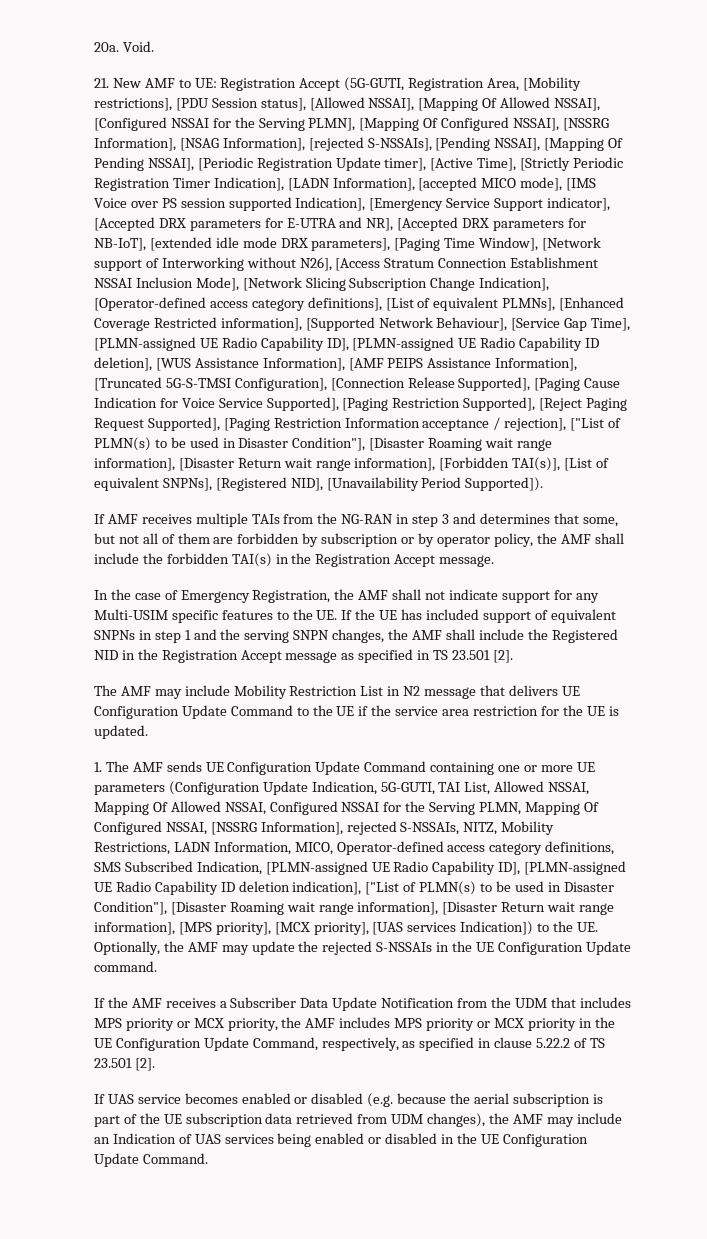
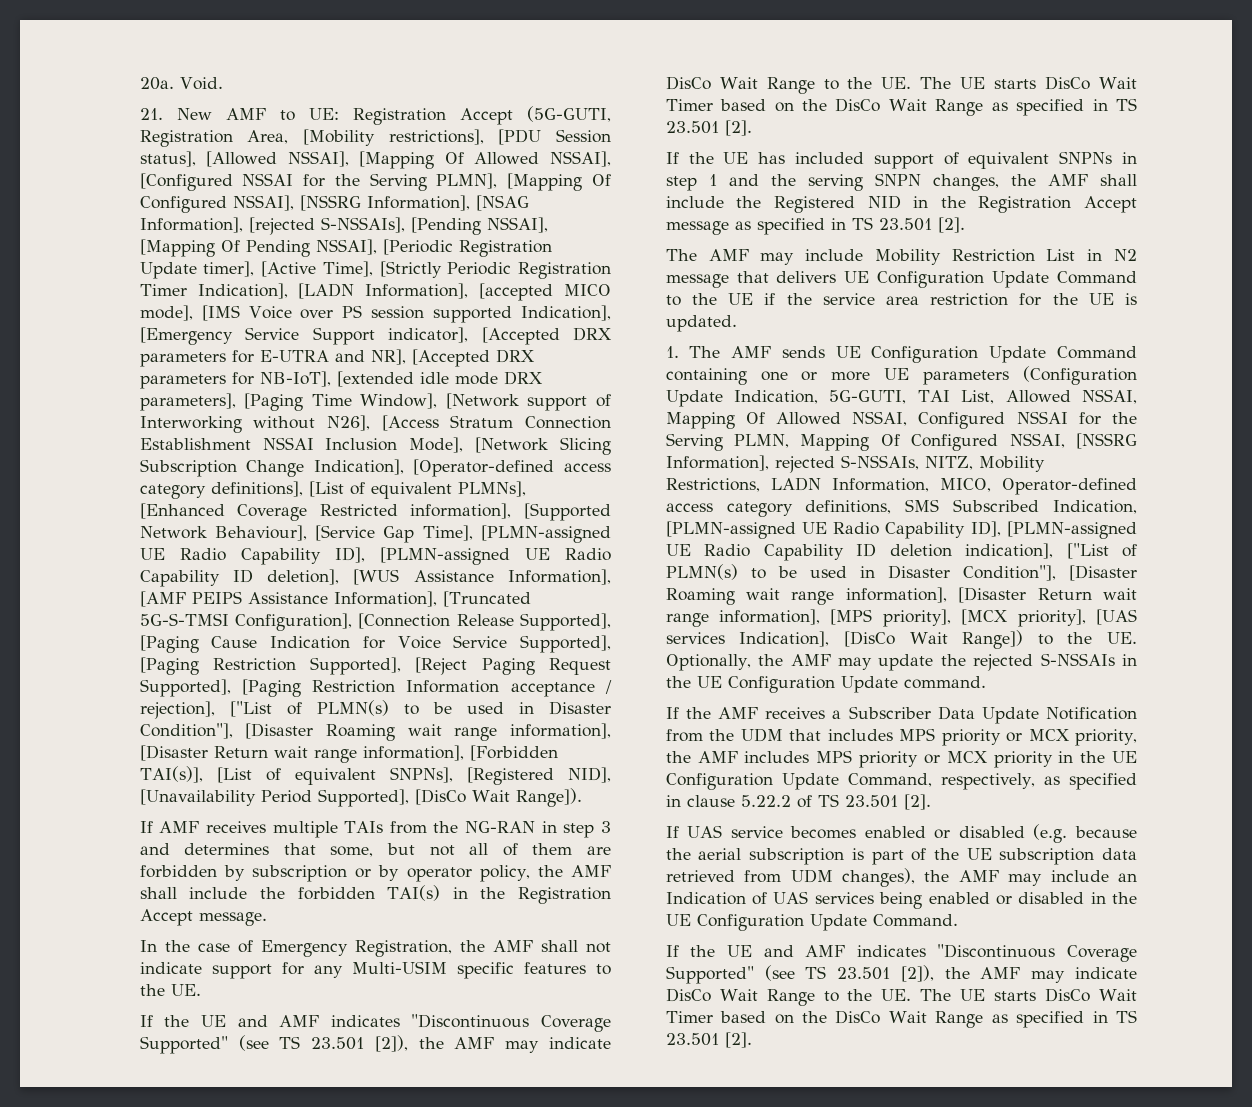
- Registration Accept (5G-GUTI, Registration Area, [Mobility restrictions], [PDU Session status], [Allowed NSSAI], [Mapping Of Allowed NSSAI], [Configured NSSAI for the Serving PLMN], [Mapping Of Configured NSSAI], [NSSRG Information], [NSAG Information], [rejected S-NSSAIs], [Pending NSSAI], [Mapping Of Pending NSSAI], [Periodic Registration Update timer], [Active Time], [Strictly Periodic Registration Timer Indication], [LADN Information], [accepted MICO mode], [IMS Voice over PS session supported Indication], [Emergency Service Support indicator], [Accepted DRX parameters for E-UTRA and NR], [Accepted DRX parameters for NB-IoT], [extended idle mode DRX parameters], [Paging Time Window], [Network support of Interworking without N26], [Access Stratum Connection Establishment NSSAI Inclusion Mode], [Network Slicing Subscription Change Indication], [Operator-defined access category definitions], [List of equivalent PLMNs], [Enhanced Coverage Restricted information], [Supported Network Behaviour], [Service Gap Time], [PLMN-assigned UE Radio Capability ID], [PLMN-assigned UE Radio Capability ID deletion], [WUS Assistance Information], [AMF PEIPS Assistance Information], [Truncated 5G-S-TMSI Configuration], [Connection Release Supported], [Paging Cause Indication for Voice Service Supported], [Paging Restriction Supported], [Reject Paging Request Supported], [Paging Restriction Information acceptance / rejection], ["List of PLMN(s) to be used in Disaster Condition"], [Disaster Roaming wait range information], [Disaster Return wait range information], [Forbidden TAI(s)], [List of equivalent SNPNs], [Registered NID], [Unavailability Period Supported]).
+ Registration Accept (5G-GUTI, Registration Area, [Mobility restrictions], [PDU Session status], [Allowed NSSAI], [Mapping Of Allowed NSSAI], [Configured NSSAI for the Serving PLMN], [Mapping Of Configured NSSAI], [NSSRG Information], [NSAG Information], [rejected S-NSSAIs], [Pending NSSAI], [Mapping Of Pending NSSAI], [Periodic Registration Update timer], [Active Time], [Strictly Periodic Registration Timer Indication], [LADN Information], [accepted MICO mode], [IMS Voice over PS session supported Indication], [Emergency Service Support indicator], [Accepted DRX parameters for E-UTRA and NR], [Accepted DRX parameters for NB-IoT], [extended idle mode DRX parameters], [Paging Time Window], [Network support of Interworking without N26], [Access Stratum Connection Establishment NSSAI Inclusion Mode], [Network Slicing Subscription Change Indication], [Operator-defined access category definitions], [List of equivalent PLMNs], [Enhanced Coverage Restricted information], [Supported Network Behaviour], [Service Gap Time], [PLMN-assigned UE Radio Capability ID], [PLMN-assigned UE Radio Capability ID deletion], [WUS Assistance Information], [AMF PEIPS Assistance Information], [Truncated 5G-S-TMSI Configuration], [Connection Release Supported], [Paging Cause Indication for Voice Service Supported], [Paging Restriction Supported], [Reject Paging Request Supported], [Paging Restriction Information acceptance / rejection], ["List of PLMN(s) to be used in Disaster Condition"], [Disaster Roaming wait range information], [Disaster Return wait range information], [Forbidden TAI(s)], [List of equivalent SNPNs], [Registered NID], [Unavailability Period Supported], [DisCo Wait Range]).
- In the case of Emergency Registration, the AMF shall not indicate support for any Multi-USIM specific features to the UE. If the UE has included support of equivalent SNPNs in step 1 and the serving SNPN changes, the AMF shall include the Registered NID in the Registration Accept message as specified in TS 23.501 [2].
+ In the case of Emergency Registration, the AMF shall not indicate support for any Multi-USIM specific features to the UE.
+ If the UE and AMF indicates "Discontinuous Coverage Supported" (see TS 23.501 [2]), the AMF may indicate DisCo Wait Range to the UE. The UE starts DisCo Wait Timer based on the DisCo Wait Range as specified in TS 23.501 [2].
+ If the UE has included support of equivalent SNPNs in step 1 and the serving SNPN changes, the AMF shall include the Registered NID in the Registration Accept message as specified in TS 23.501 [2].
- 1. The AMF sends UE Configuration Update Command containing one or more UE parameters (Configuration Update Indication, 5G-GUTI, TAI List, Allowed NSSAI, Mapping Of Allowed NSSAI, Configured NSSAI for the Serving PLMN, Mapping Of Configured NSSAI, [NSSRG Information], rejected S-NSSAIs, NITZ, Mobility Restrictions, LADN Information, MICO, Operator-defined access category definitions, SMS Subscribed Indication, [PLMN-assigned UE Radio Capability ID], [PLMN-assigned UE Radio Capability ID deletion indication], ["List of PLMN(s) to be used in Disaster Condition"], [Disaster Roaming wait range information], [Disaster Return wait range information], [MPS priority], [MCX priority], [UAS services Indication]) to the UE. Optionally, the AMF may update the rejected S-NSSAIs in the UE Configuration Update command.
+ 1. The AMF sends UE Configuration Update Command containing one or more UE parameters (Configuration Update Indication, 5G-GUTI, TAI List, Allowed NSSAI, Mapping Of Allowed NSSAI, Configured NSSAI for the Serving PLMN, Mapping Of Configured NSSAI, [NSSRG Information], rejected S-NSSAIs, NITZ, Mobility Restrictions, LADN Information, MICO, Operator-defined access category definitions, SMS Subscribed Indication, [PLMN-assigned UE Radio Capability ID], [PLMN-assigned UE Radio Capability ID deletion indication], ["List of PLMN(s) to be used in Disaster Condition"], [Disaster Roaming wait range information], [Disaster Return wait range information], [MPS priority], [MCX priority], [UAS services Indication], [DisCo Wait Range]) to the UE. Optionally, the AMF may update the rejected S-NSSAIs in the UE Configuration Update command.
  If UAS service becomes enabled or disabled (e.g. because the aerial subscription is part of the UE subscription data retrieved from UDM changes), the AMF may include an Indication of UAS services being enabled or disabled in the UE Configuration Update Command.
+ If the UE and AMF indicates "Discontinuous Coverage Supported" (see TS 23.501 [2]), the AMF may indicate DisCo Wait Range to the UE. The UE starts DisCo Wait Timer based on the DisCo Wait Range as specified in TS 23.501 [2].

